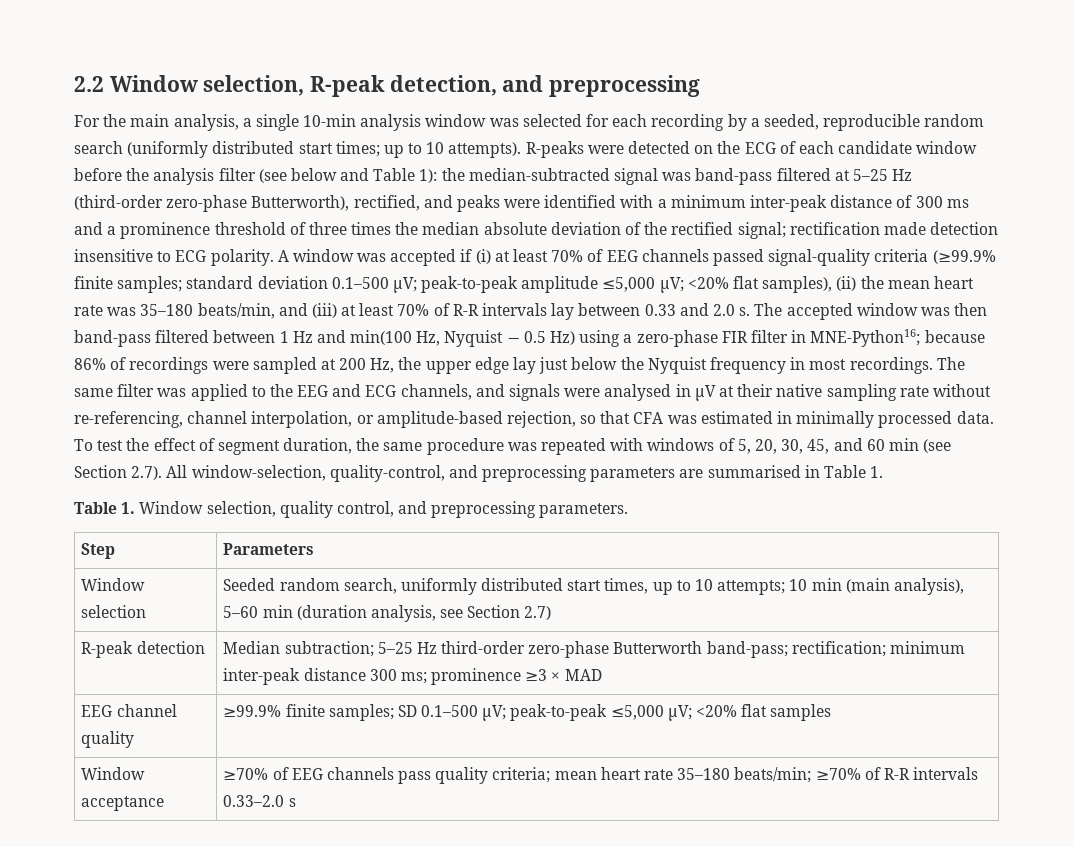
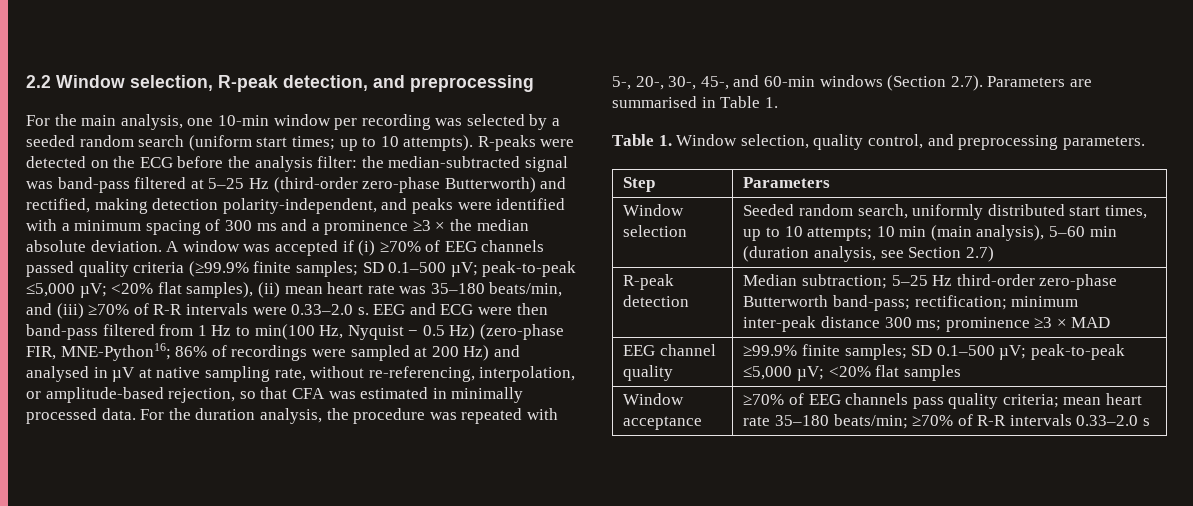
- For the main analysis, a single 10-min analysis window was selected for each recording by a seeded, reproducible random search (uniformly distributed start times; up to 10 attempts).
+ For the main analysis, one 10-min window per recording was selected by a seeded random search (uniform start times; up to 10 attempts).
- R-peaks were detected on the ECG of each candidate window before the analysis filter (see below and Table 1): the median-subtracted signal was band-pass filtered at 5–25 Hz (third-order zero-phase Butterworth), rectified, and peaks were identified with a minimum inter-peak distance of 300 ms and a prominence threshold of three times the median absolute deviation of the rectified signal; rectification made detection insensitive to ECG polarity.
+ R-peaks were detected on the ECG before the analysis filter: the median-subtracted signal was band-pass filtered at 5–25 Hz (third-order zero-phase Butterworth) and rectified, making detection polarity-independent, and peaks were identified with a minimum spacing of 300 ms and a prominence ≥3 × the median absolute deviation.
- A window was accepted if (i) at least 70% of EEG channels passed signal-quality criteria (≥99.9% finite samples; standard deviation 0.1–500 µV; peak-to-peak amplitude ≤5,000 µV;
+ A window was accepted if (i) ≥70% of EEG channels passed quality criteria (≥99.9% finite samples; SD 0.1–500 µV; peak-to-peak ≤5,000 µV;
- <20% flat samples), (ii) the mean heart rate was 35–180 beats/min, and (iii) at least 70% of R-R intervals lay between 0.33 and 2.0 s. The accepted window was then band-pass filtered between 1 Hz and min(100 Hz, Nyquist − 0.5 Hz) using a zero-phase FIR filter in MNE-Python16; because 86% of recordings were sampled at 200 Hz, the upper edge lay just below the Nyquist frequency in most recordings. The same filter was applied to the EEG and ECG channels, and signals were analysed in µV at their native sampling rate without re-referencing, channel interpolation, or amplitude-based rejection, so that CFA was estimated in minimally processed data.
+ <20% flat samples), (ii) mean heart rate was 35–180 beats/min, and (iii) ≥70% of R-R intervals were 0.33–2.0 s. EEG and ECG were then band-pass filtered from 1 Hz to min(100 Hz, Nyquist − 0.5 Hz) (zero-phase FIR, MNE-Python16; 86% of recordings were sampled at 200 Hz) and analysed in µV at native sampling rate, without re-referencing, interpolation, or amplitude-based rejection, so that CFA was estimated in minimally processed data.
- To test the effect of segment duration, the same procedure was repeated with windows of 5, 20, 30, 45, and 60 min (see Section 2.7). All window-selection, quality-control, and preprocessing parameters are summarised in Table 1.
+ For the duration analysis, the procedure was repeated with 5-, 20-, 30-, 45-, and 60-min windows (Section 2.7). Parameters are summarised in Table 1.

